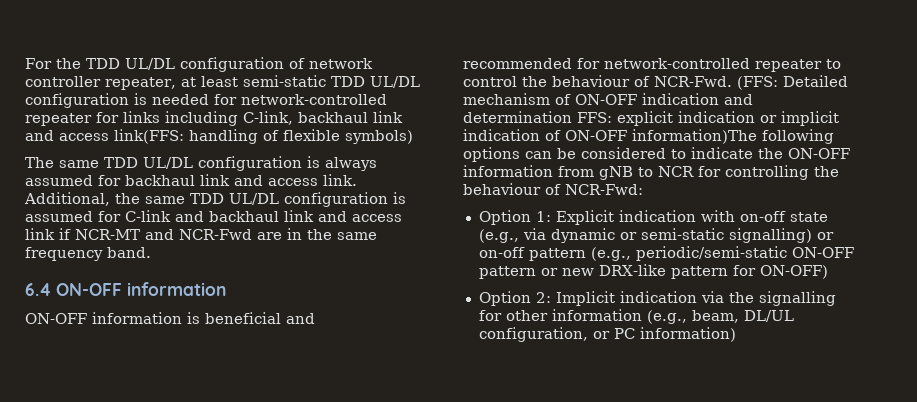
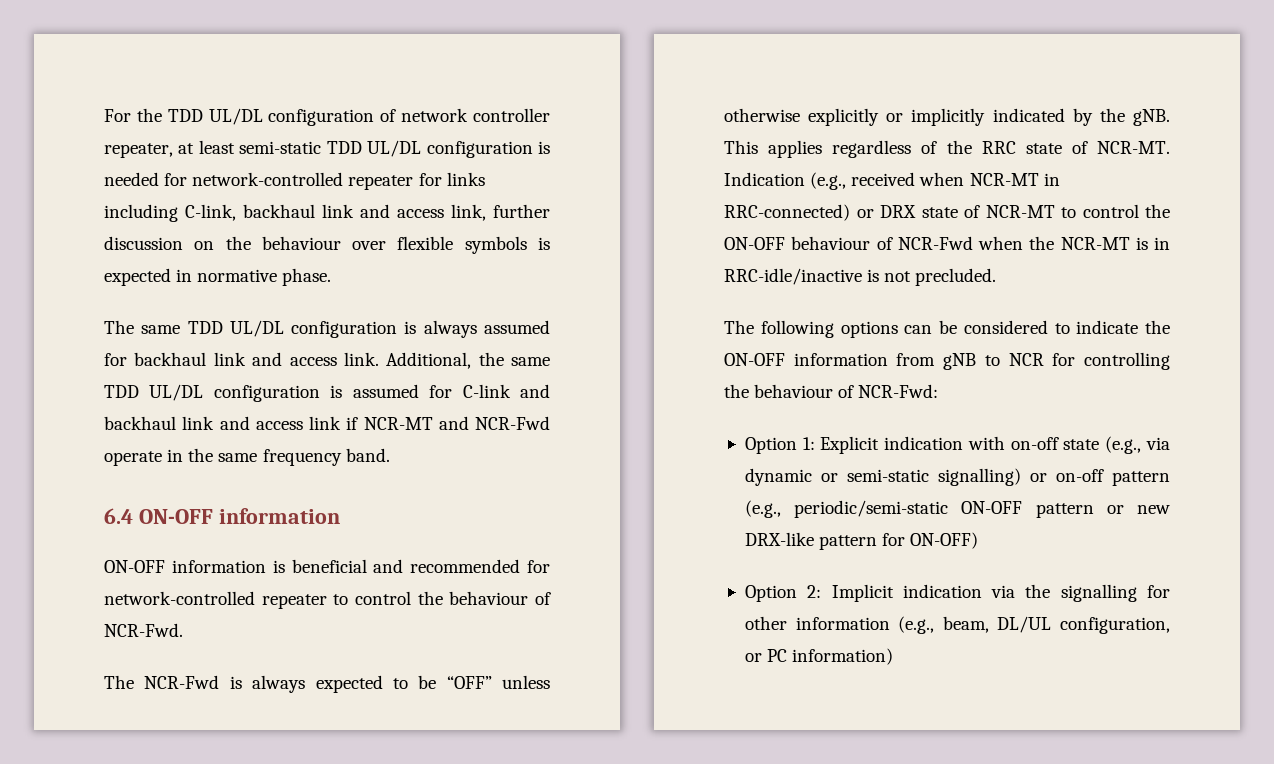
- For the TDD UL/DL configuration of network controller repeater, at least semi-static TDD UL/DL configuration is needed for network-controlled repeater for links including C-link, backhaul link and access link(FFS: handling of flexible symbols)
+ For the TDD UL/DL configuration of network controller repeater, at least semi-static TDD UL/DL configuration is needed for network-controlled repeater for links including C-link, backhaul link and access link, further discussion on the behaviour over flexible symbols is expected in normative phase.
- Additional, the same TDD UL/DL configuration is assumed for C-link and backhaul link and access link if NCR-MT and NCR-Fwd are in the same frequency band.
+ Additional, the same TDD UL/DL configuration is assumed for C-link and backhaul link and access link if NCR-MT and NCR-Fwd operate in the same frequency band.
- ON-OFF information is beneficial and recommended for network-controlled repeater to control the behaviour of NCR-Fwd. (FFS: Detailed mechanism of ON-OFF indication and determination FFS: explicit indication or implicit indication of ON-OFF information)The following options can be considered to indicate the ON-OFF information from gNB to NCR for controlling the behaviour of NCR-Fwd:
+ ON-OFF information is beneficial and recommended for network-controlled repeater to control the behaviour of NCR-Fwd.
+ The NCR-Fwd is always expected to be “OFF” unless otherwise explicitly or implicitly indicated by the gNB. This applies regardless of the RRC state of NCR-MT. Indication (e.g., received when NCR-MT in RRC-connected) or DRX state of NCR-MT to control the ON-OFF behaviour of NCR-Fwd when the NCR-MT is in RRC-idle/inactive is not precluded.
+ The following options can be considered to indicate the ON-OFF information from gNB to NCR for controlling the behaviour of NCR-Fwd:

